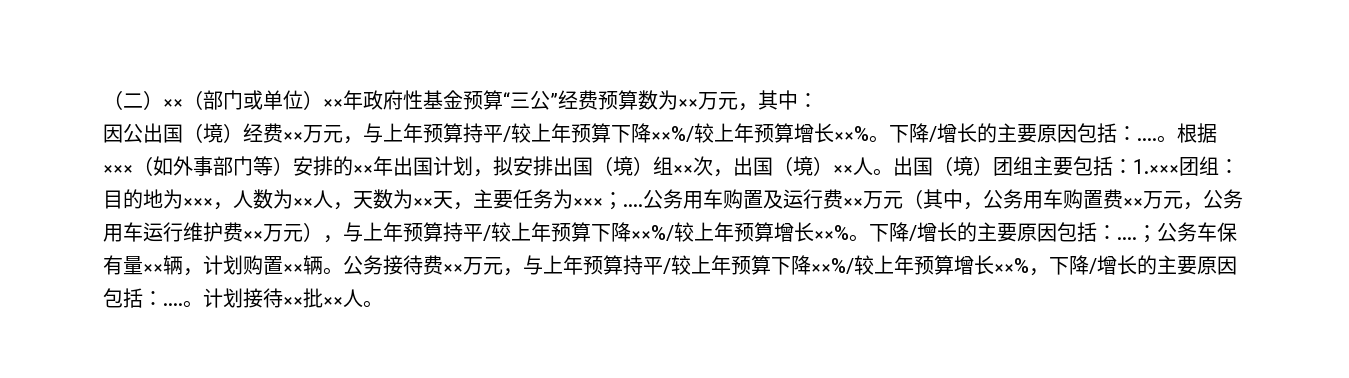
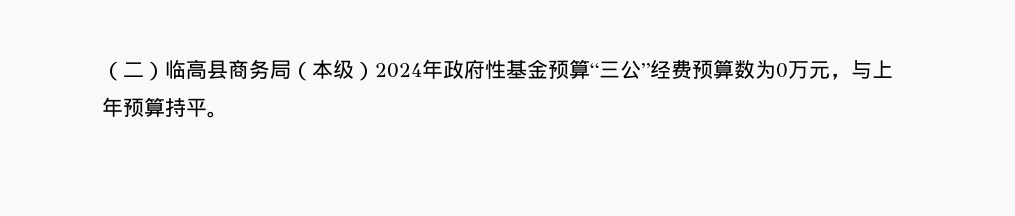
- （二）××（部门或单位）××年政府性基金预算“三公”经费预算数为××万元，其中：
- 因公出国（境）经费××万元，与上年预算持平/较上年预算下降××%/较上年预算增长××%。下降/增长的主要原因包括：....。根据×××（如外事部门等）安排的××年出国计划，拟安排出国（境）组××次，出国（境）××人。出国（境）团组主要包括：1.×××团组：目的地为×××，人数为××人，天数为××天，主要任务为×××；....公务用车购置及运行费××万元（其中，公务用车购置费××万元，公务用车运行维护费××万元），与上年预算持平/较上年预算下降××%/较上年预算增长××%。下降/增长的主要原因包括：....；公务车保有量××辆，计划购置××辆。公务接待费××万元，与上年预算持平/较上年预算下降××%/较上年预算增长××%，下降/增长的主要原因包括：....。计划接待××批××人。
+ （二）临高县商务局（本级）2024年政府性基金预算“三公”经费预算数为0万元，与上年预算持平。

